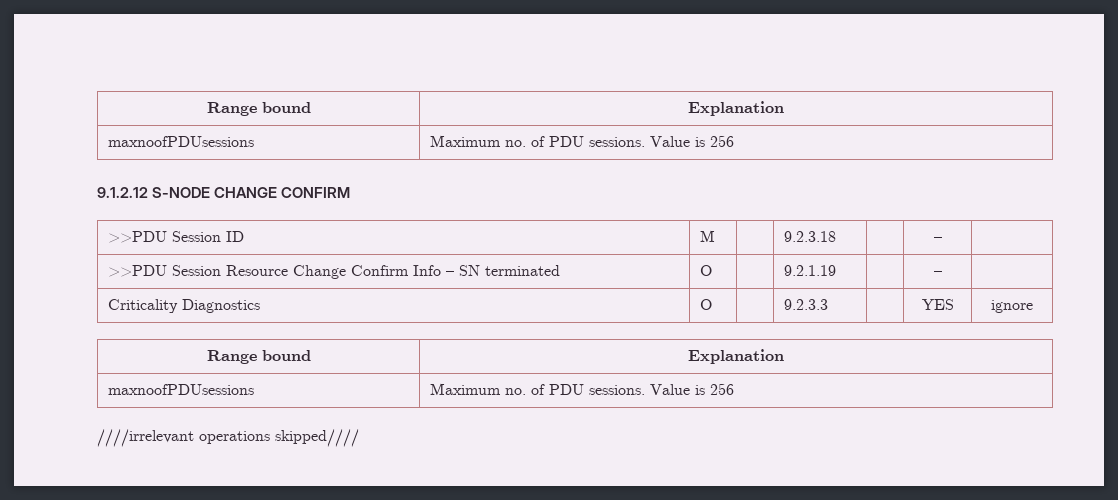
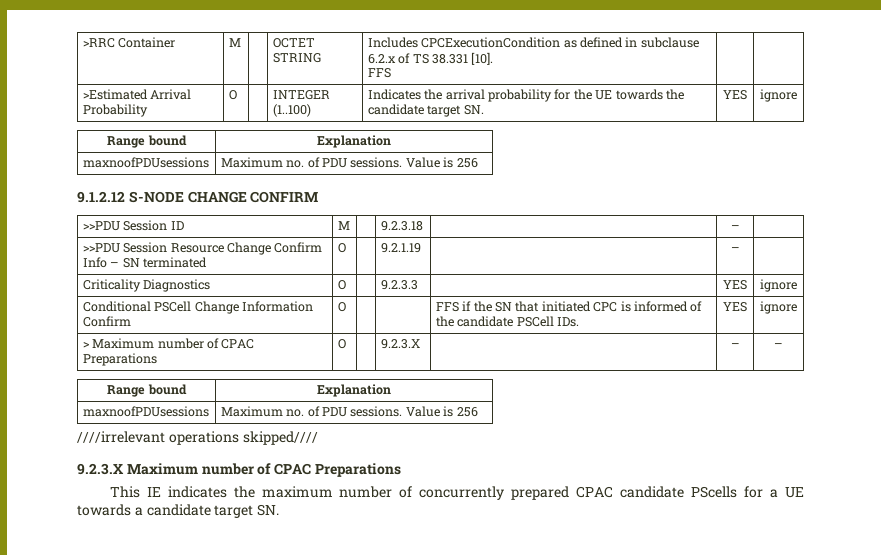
+ >RRC Container | M | | OCTET STRING | Includes CPCExecutionCondition as defined in subclause 6.2.x of TS 38.331 [10].
+ FFS | |
+ >Estimated Arrival Probability | O | | INTEGER (1..100) | Indicates the arrival probability for the UE towards the candidate target SN. | YES | ignore
+ Conditional PSCell Change Information Confirm | O | | | FFS if the SN that initiated CPC is informed of the candidate PSCell IDs. | YES | ignore
+ > Maximum number of CPAC Preparations | O | | 9.2.3.X | | – | –
+ 9.2.3.X Maximum number of CPAC Preparations
+ This IE indicates the maximum number of concurrently prepared CPAC candidate PScells for a UE towards a candidate target SN.

